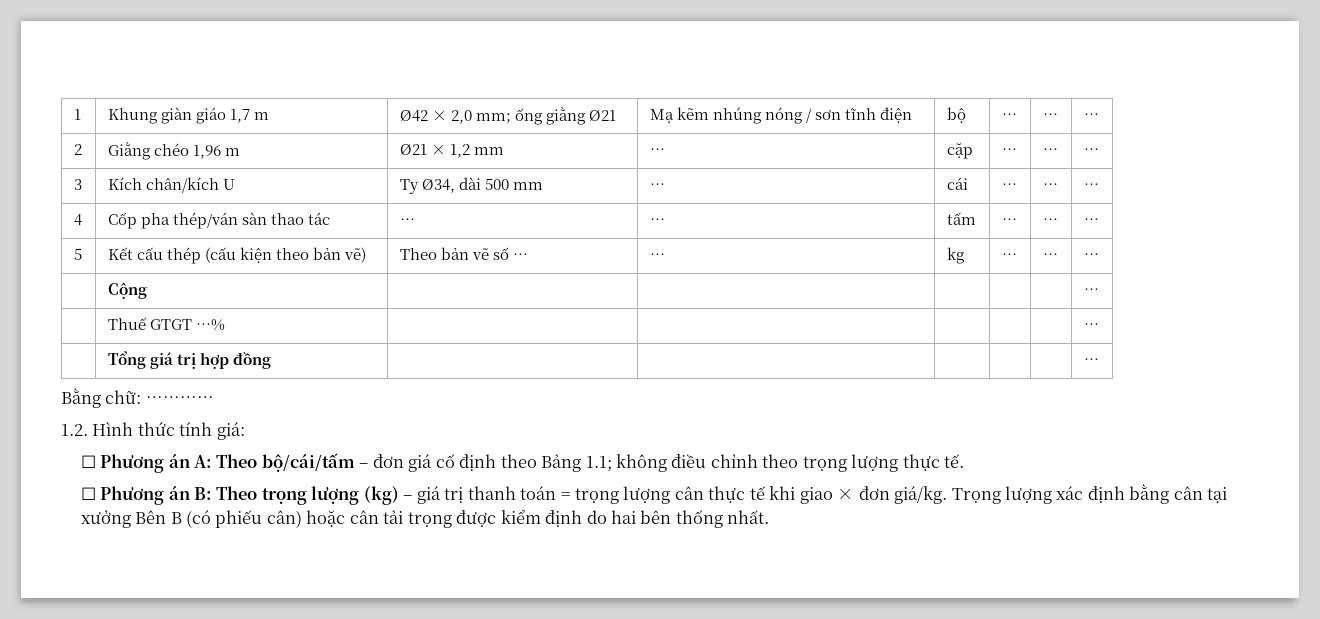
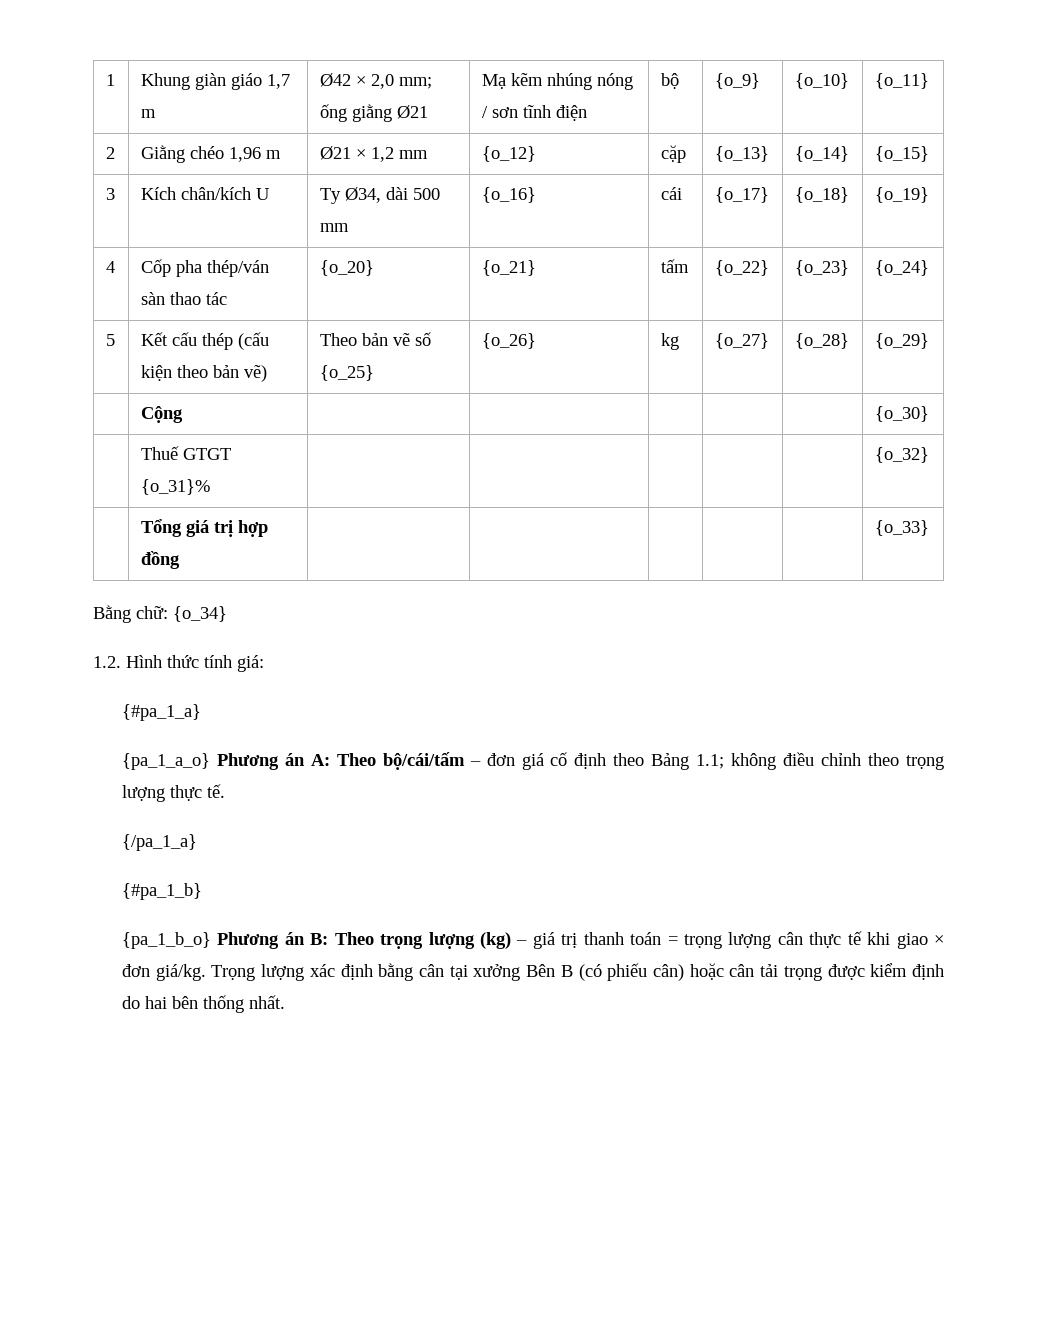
- 1 | Khung giàn giáo 1,7 m | Ø42 × 2,0 mm; ống giằng Ø21 | Mạ kẽm nhúng nóng / sơn tĩnh điện | bộ | … | … | …
+ 1 | Khung giàn giáo 1,7 m | Ø42 × 2,0 mm; ống giằng Ø21 | Mạ kẽm nhúng nóng / sơn tĩnh điện | bộ | {o_9} | {o_10} | {o_11}
- 2 | Giằng chéo 1,96 m | Ø21 × 1,2 mm | … | cặp | … | … | …
+ 2 | Giằng chéo 1,96 m | Ø21 × 1,2 mm | {o_12} | cặp | {o_13} | {o_14} | {o_15}
- 3 | Kích chân/kích U | Ty Ø34, dài 500 mm | … | cái | … | … | …
+ 3 | Kích chân/kích U | Ty Ø34, dài 500 mm | {o_16} | cái | {o_17} | {o_18} | {o_19}
- 4 | Cốp pha thép/ván sàn thao tác | … | … | tấm | … | … | …
+ 4 | Cốp pha thép/ván sàn thao tác | {o_20} | {o_21} | tấm | {o_22} | {o_23} | {o_24}
- 5 | Kết cấu thép (cấu kiện theo bản vẽ) | Theo bản vẽ số … | … | kg | … | … | …
+ 5 | Kết cấu thép (cấu kiện theo bản vẽ) | Theo bản vẽ số {o_25} | {o_26} | kg | {o_27} | {o_28} | {o_29}
- | Cộng | | | | | | …
+ | Cộng | | | | | | {o_30}
- | Thuế GTGT …% | | | | | | …
+ | Thuế GTGT {o_31}% | | | | | | {o_32}
- | Tổng giá trị hợp đồng | | | | | | …
+ | Tổng giá trị hợp đồng | | | | | | {o_33}
- Bằng chữ: …………
+ Bằng chữ: {o_34}
- ☐ Phương án A: Theo bộ/cái/tấm – đơn giá cố định theo Bảng 1.1; không điều chỉnh theo trọng lượng thực tế.
+ {#pa_1_a}
+ {pa_1_a_o} Phương án A: Theo bộ/cái/tấm – đơn giá cố định theo Bảng 1.1; không điều chỉnh theo trọng lượng thực tế.
- ☐ Phương án B: Theo trọng lượng (kg) – giá trị thanh toán = trọng lượng cân thực tế khi giao × đơn giá/kg.
+ {/pa_1_a}
+ {#pa_1_b}
+ {pa_1_b_o} Phương án B: Theo trọng lượng (kg) – giá trị thanh toán = trọng lượng cân thực tế khi giao × đơn giá/kg.

